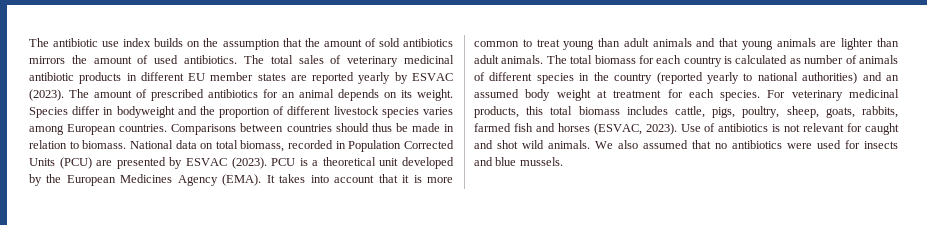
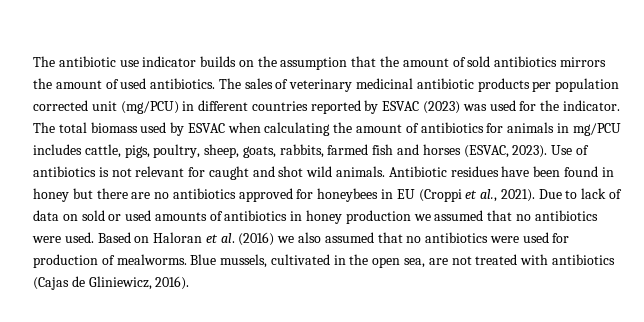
- The antibiotic use index builds on the assumption that the amount of sold antibiotics mirrors the amount of used antibiotics.
+ The antibiotic use indicator builds on the assumption that the amount of sold antibiotics mirrors the amount of used antibiotics.
- The total sales of veterinary medicinal antibiotic products in different EU member states are reported yearly by ESVAC (2023). The amount of prescribed antibiotics for an animal depends on its weight. Species differ in bodyweight and the proportion of different livestock species varies among European countries. Comparisons between countries should thus be made in relation to biomass. National data on total biomass, recorded in Population Corrected Units (PCU) are presented by ESVAC (2023). PCU is a theoretical unit developed by the European Medicines Agency (EMA). It takes into account that it is more common to treat young than adult animals and that young animals are lighter than adult animals. The total biomass for each country is calculated as number of animals of different species in the country (reported yearly to national authorities) and an assumed body weight at treatment for each species. For veterinary medicinal products, this total biomass includes cattle, pigs, poultry, sheep, goats, rabbits, farmed fish and horses (ESVAC, 2023).
+ The sales of veterinary medicinal antibiotic products per population corrected unit (mg/PCU) in different countries reported by ESVAC (2023) was used for the indicator. The total biomass used by ESVAC when calculating the amount of antibiotics for animals in mg/PCU includes cattle, pigs, poultry, sheep, goats, rabbits, farmed fish and horses (ESVAC, 2023).
- We also assumed that no antibiotics were used for insects and blue mussels.
+ Antibiotic residues have been found in honey but there are no antibiotics approved for honeybees in EU (Croppi et al., 2021). Due to lack of data on sold or used amounts of antibiotics in honey production we assumed that no antibiotics were used. Based on Haloran et al. (2016) we also assumed that no antibiotics were used for production of mealworms. Blue mussels, cultivated in the open sea, are not treated with antibiotics (Cajas de Gliniewicz, 2016).

